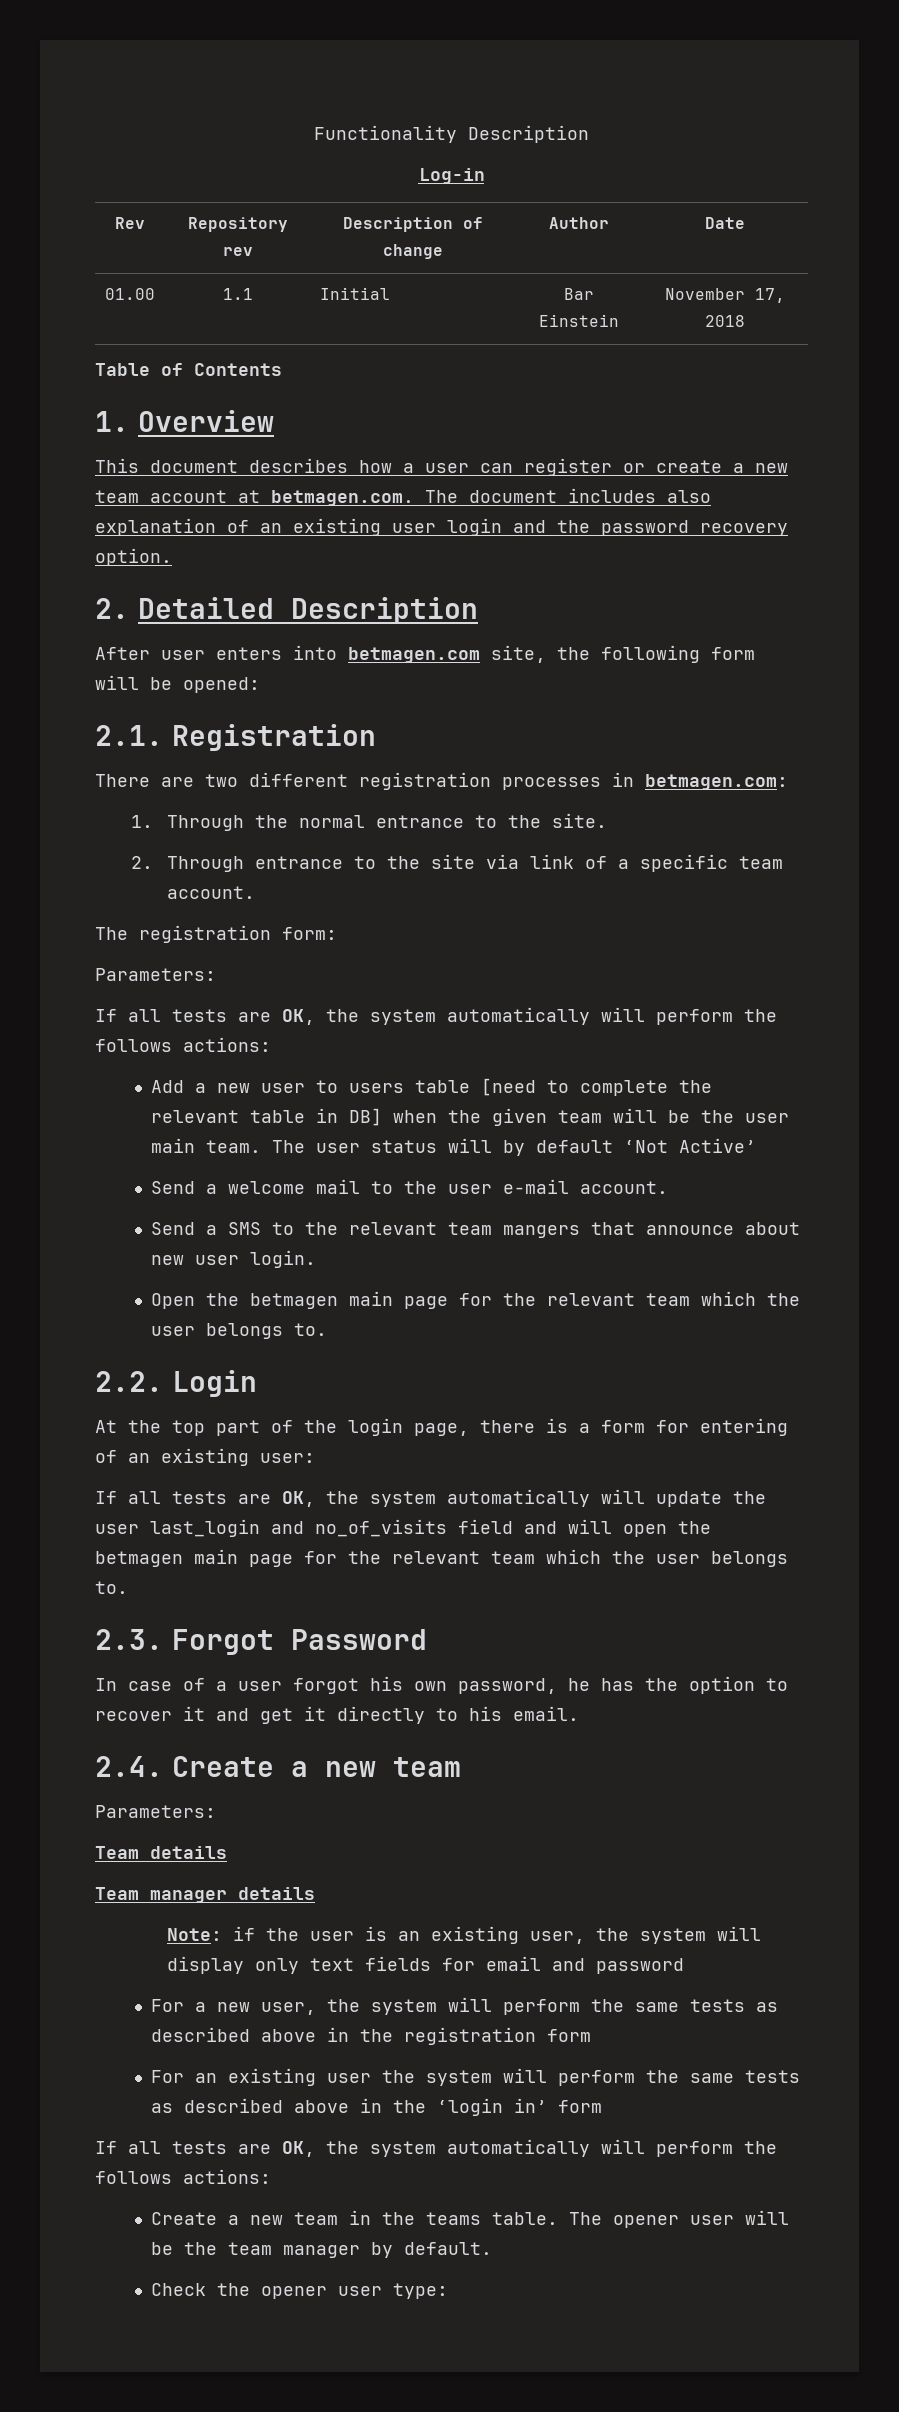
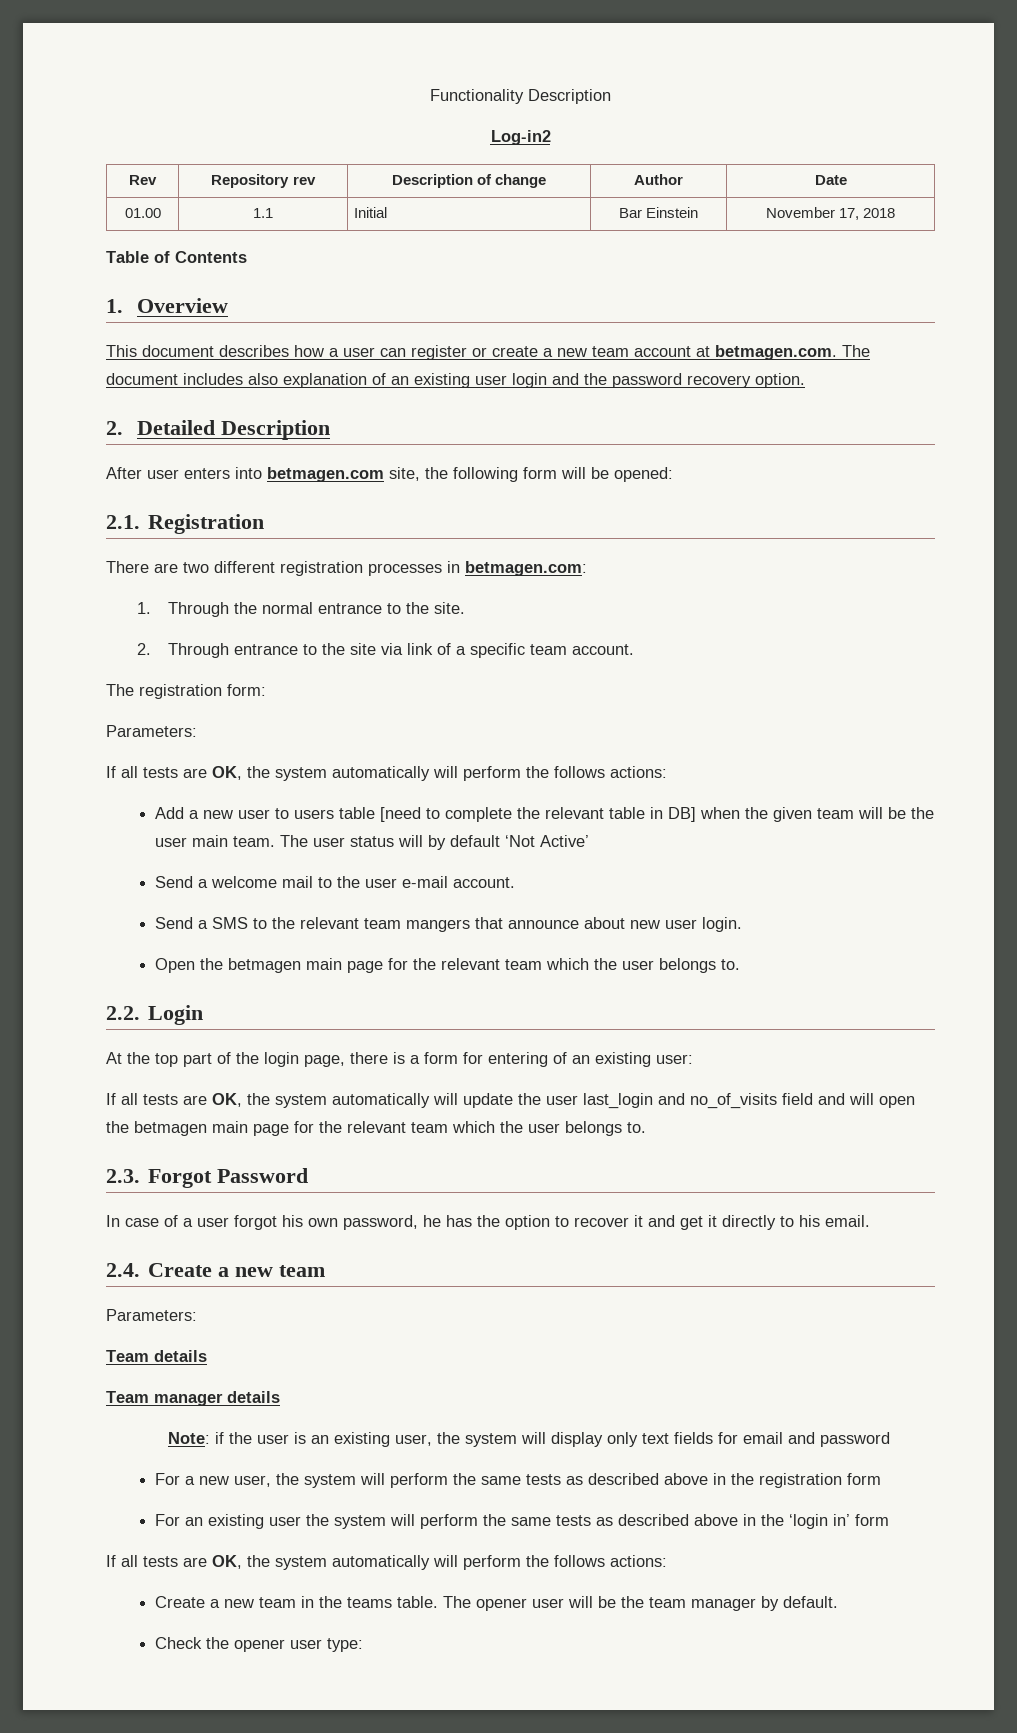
- Log-in
+ Log-in2

